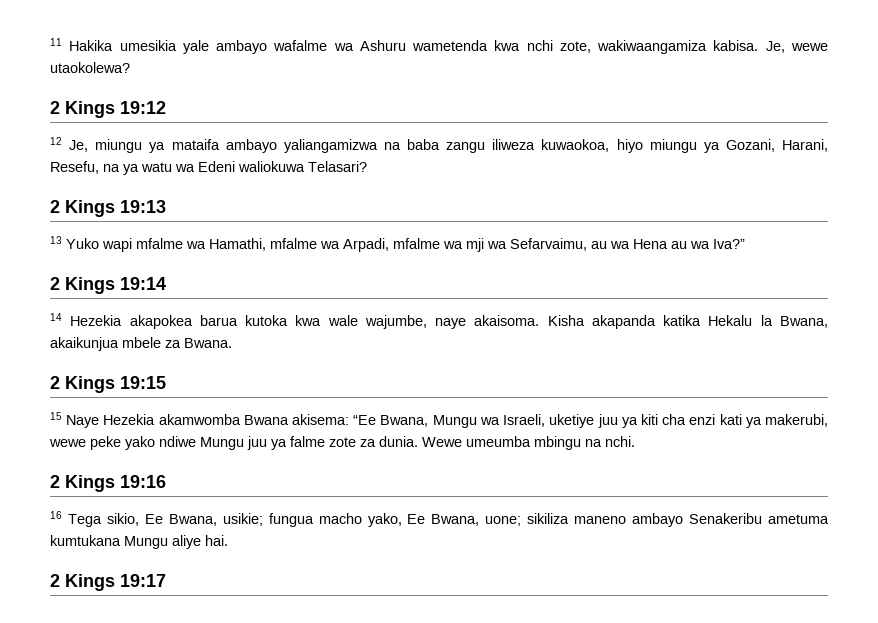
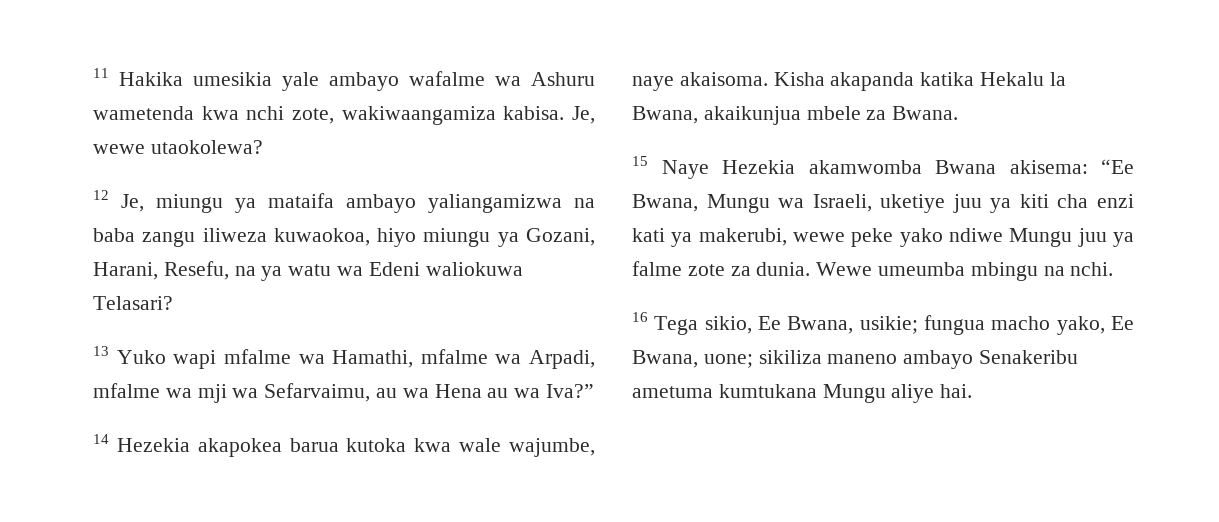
- 2 Kings 19:12
- 2 Kings 19:13
- 2 Kings 19:14
- 2 Kings 19:15
- 2 Kings 19:16
- 2 Kings 19:17

